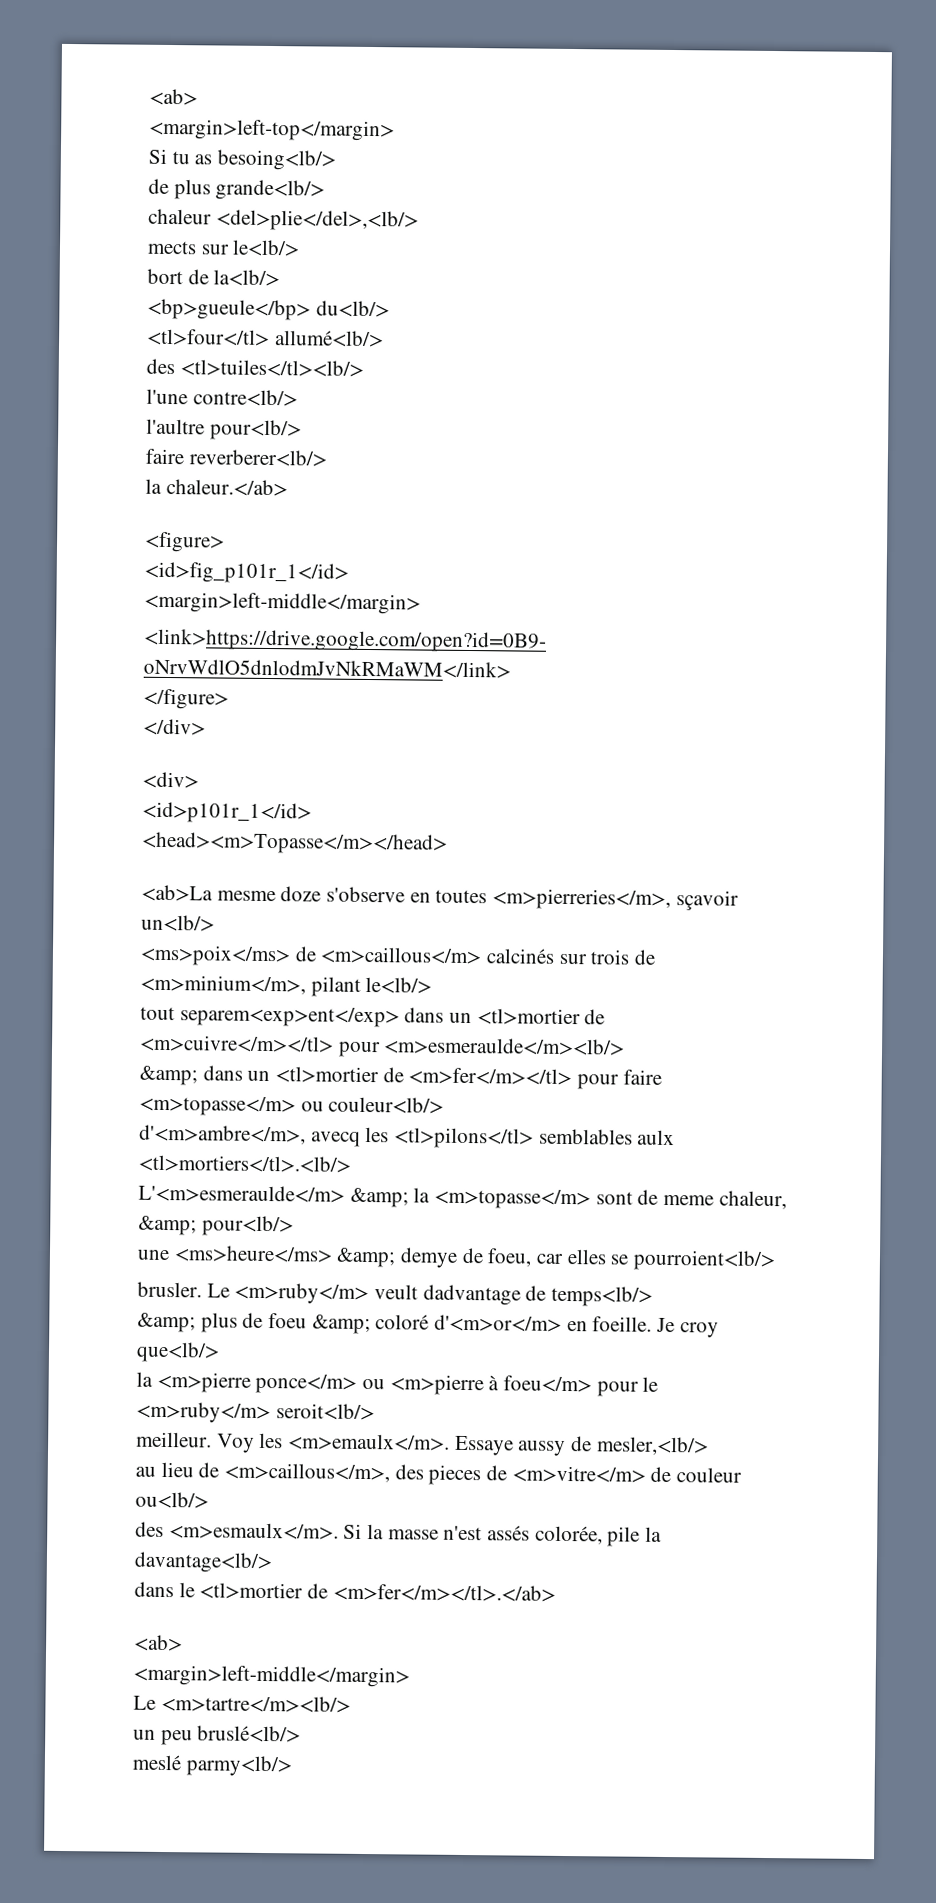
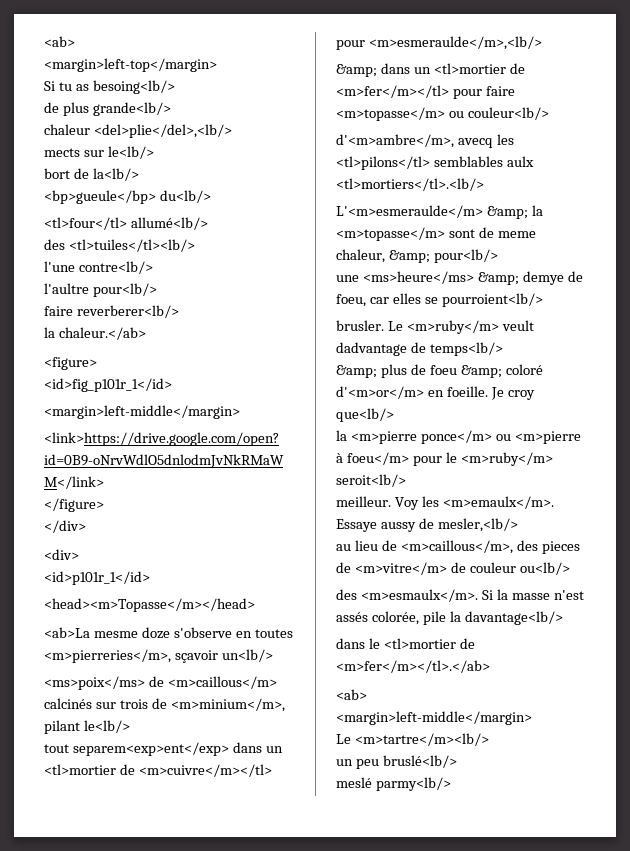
- tout separem<exp>ent</exp> dans un <tl>mortier de <m>cuivre</m></tl> pour <m>esmeraulde</m><lb/>
+ tout separem<exp>ent</exp> dans un <tl>mortier de <m>cuivre</m></tl> pour <m>esmeraulde</m>,<lb/>

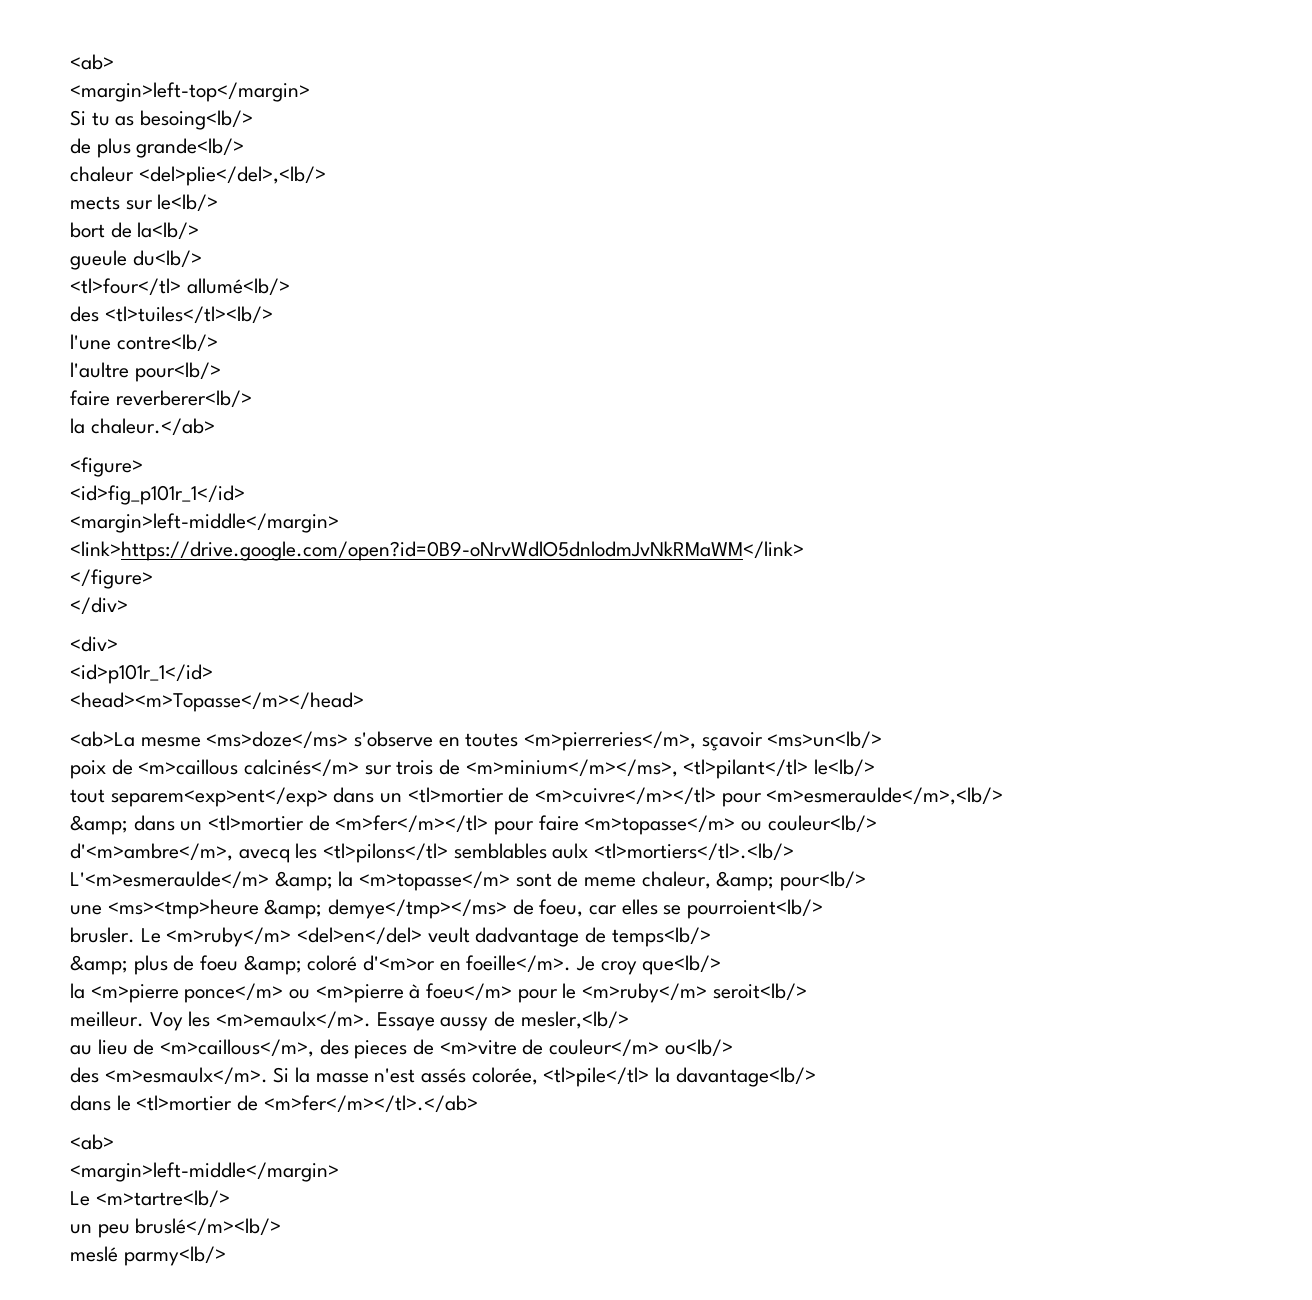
- <bp>gueule</bp> du<lb/>
+ gueule du<lb/>
- <ab>La mesme doze s'observe en toutes <m>pierreries</m>, sçavoir un<lb/>
- <ms>poix</ms> de <m>caillous</m> calcinés sur trois de <m>minium</m>, pilant le<lb/>
+ <ab>La mesme <ms>doze</ms> s'observe en toutes <m>pierreries</m>, sçavoir <ms>un<lb/>
+ poix de <m>caillous calcinés</m> sur trois de <m>minium</m></ms>, <tl>pilant</tl> le<lb/>
- une <ms>heure</ms> &amp; demye de foeu, car elles se pourroient<lb/>
+ une <ms><tmp>heure &amp; demye</tmp></ms> de foeu, car elles se pourroient<lb/>
- Le <m>ruby</m> veult dadvantage de temps<lb/>
+ Le <m>ruby</m> <del>en</del> veult dadvantage de temps<lb/>
- &amp; plus de foeu &amp; coloré d'<m>or</m> en foeille.
+ &amp; plus de foeu &amp; coloré d'<m>or en foeille</m>.
- au lieu de <m>caillous</m>, des pieces de <m>vitre</m> de couleur ou<lb/>
+ au lieu de <m>caillous</m>, des pieces de <m>vitre de couleur</m> ou<lb/>
- Si la masse n'est assés colorée, pile la davantage<lb/>
+ Si la masse n'est assés colorée, <tl>pile</tl> la davantage<lb/>
- Le <m>tartre</m><lb/>
+ Le <m>tartre<lb/>
- un peu bruslé<lb/>
+ un peu bruslé</m><lb/>

